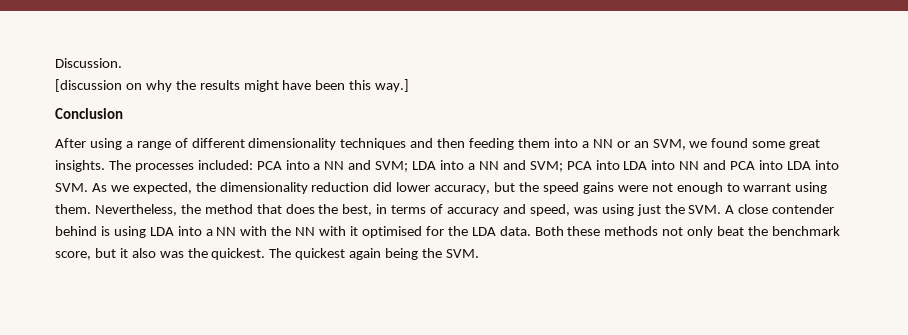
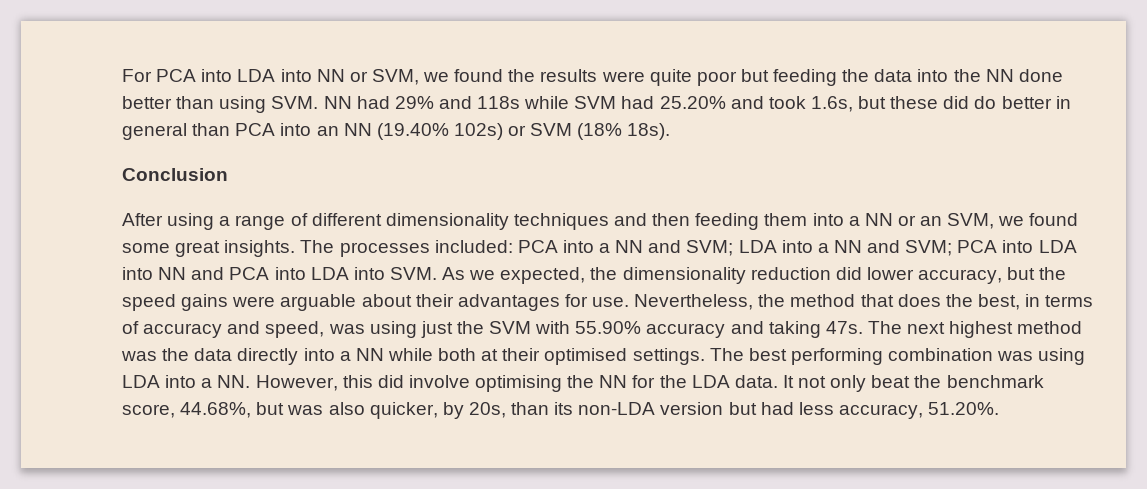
- Discussion.
- [discussion on why the results might have been this way.]
+ For PCA into LDA into NN or SVM, we found the results were quite poor but feeding the data into the NN done better than using SVM. NN had 29% and 118s while SVM had 25.20% and took 1.6s, but these did do better in general than PCA into an NN (19.40% 102s) or SVM (18% 18s).
- The processes included: PCA into a NN and SVM; LDA into a NN and SVM; PCA into LDA into NN and PCA into LDA into SVM. As we expected, the dimensionality reduction did lower accuracy, but the speed gains were not enough to warrant using them.
+ The processes included: PCA into a NN and SVM; LDA into a NN and SVM; PCA into LDA into NN and PCA into LDA into SVM. As we expected, the dimensionality reduction did lower accuracy, but the speed gains were arguable about their advantages for use.
- Nevertheless, the method that does the best, in terms of accuracy and speed, was using just the SVM. A close contender behind is using LDA into a NN with the NN with it optimised for the LDA data.
+ Nevertheless, the method that does the best, in terms of accuracy and speed, was using just the SVM with 55.90% accuracy and taking 47s. The next highest method was the data directly into a NN while both at their optimised settings. The best performing combination was using LDA into a NN. However, this did involve optimising the NN for the LDA data.
- Both these methods not only beat the benchmark score, but it also was the quickest. The quickest again being the SVM.
+ It not only beat the benchmark score, 44.68%, but was also quicker, by 20s, than its non-LDA version but had less accuracy, 51.20%.

